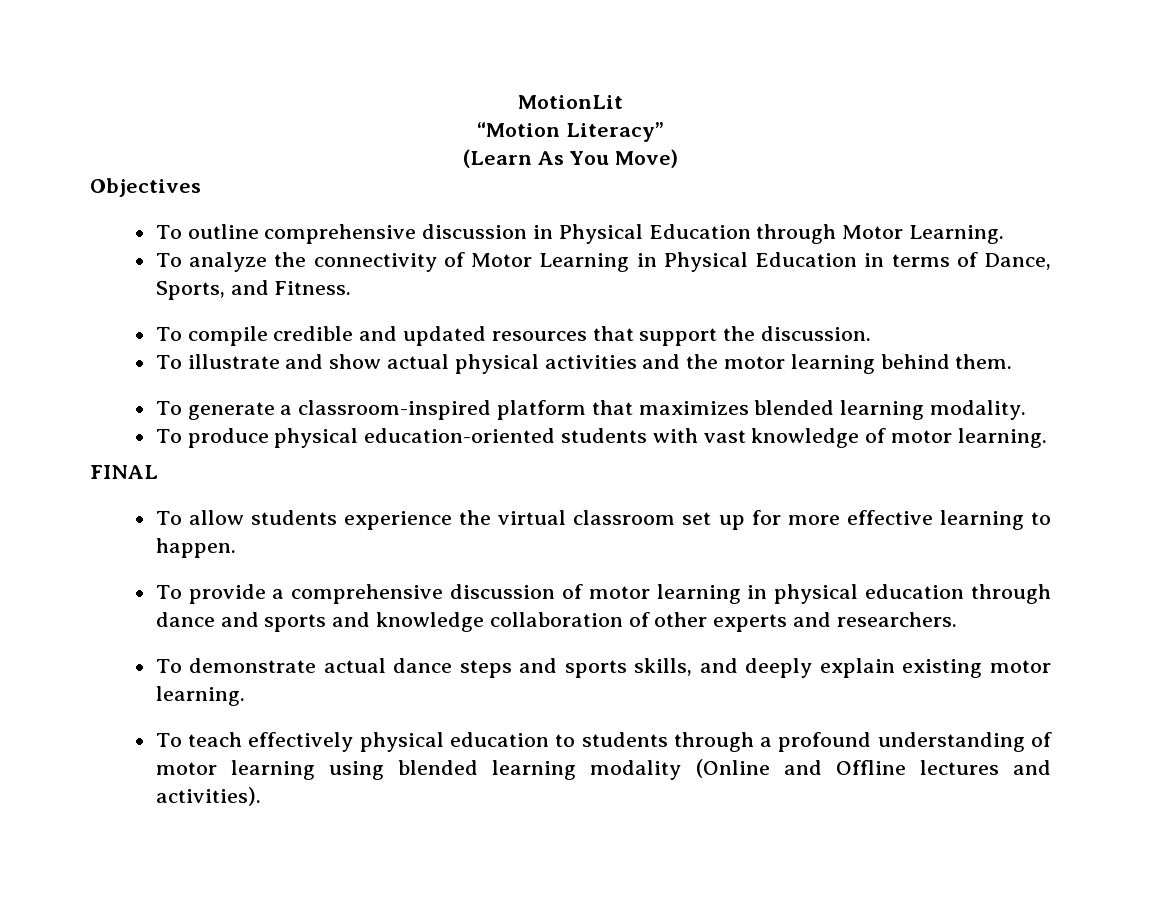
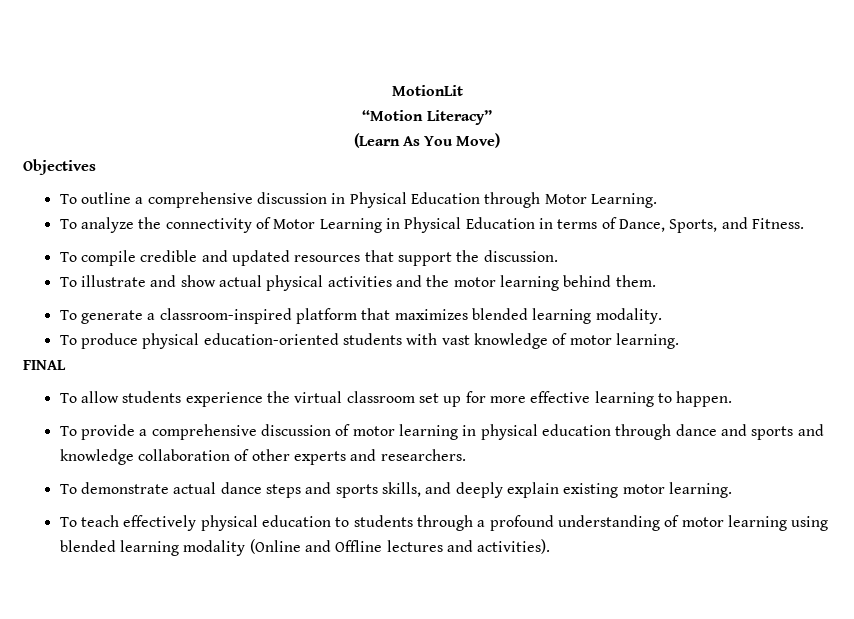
- To outline comprehensive discussion in Physical Education through Motor Learning.
+ To outline a comprehensive discussion in Physical Education through Motor Learning.

